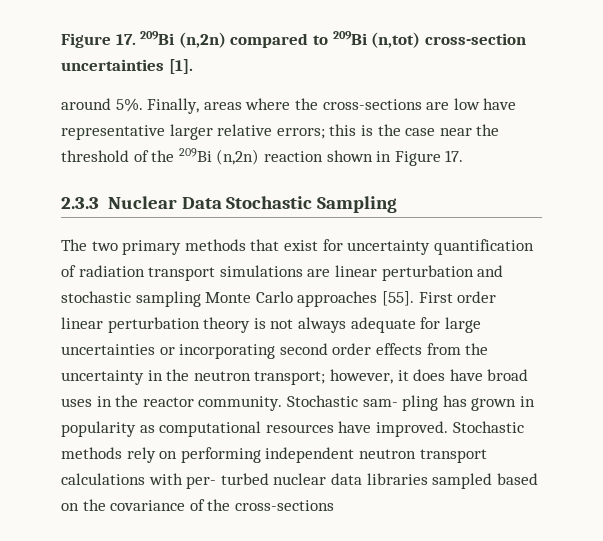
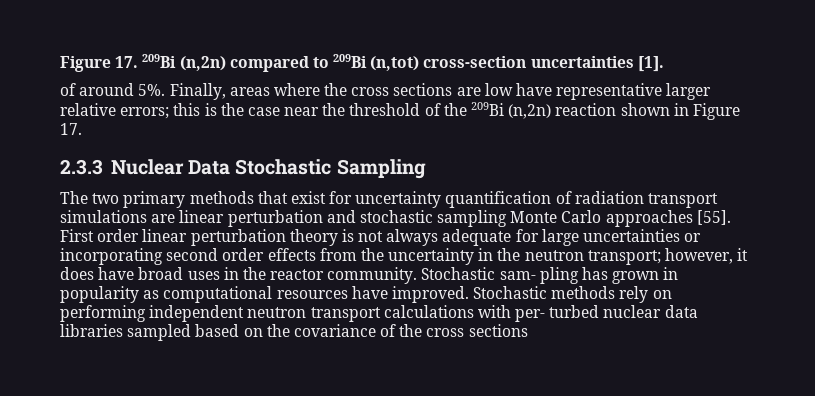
- around 5%.
+ of around 5%.
- Finally, areas where the cross-sections are low have representative larger relative errors; this is the case near the threshold of the 209Bi (n,2n) reaction shown in Figure 17.
+ Finally, areas where the cross sections are low have representative larger relative errors; this is the case near the threshold of the 209Bi (n,2n) reaction shown in Figure 17.
- Stochastic methods rely on performing independent neutron transport calculations with per- turbed nuclear data libraries sampled based on the covariance of the cross-sections
+ Stochastic methods rely on performing independent neutron transport calculations with per- turbed nuclear data libraries sampled based on the covariance of the cross sections

